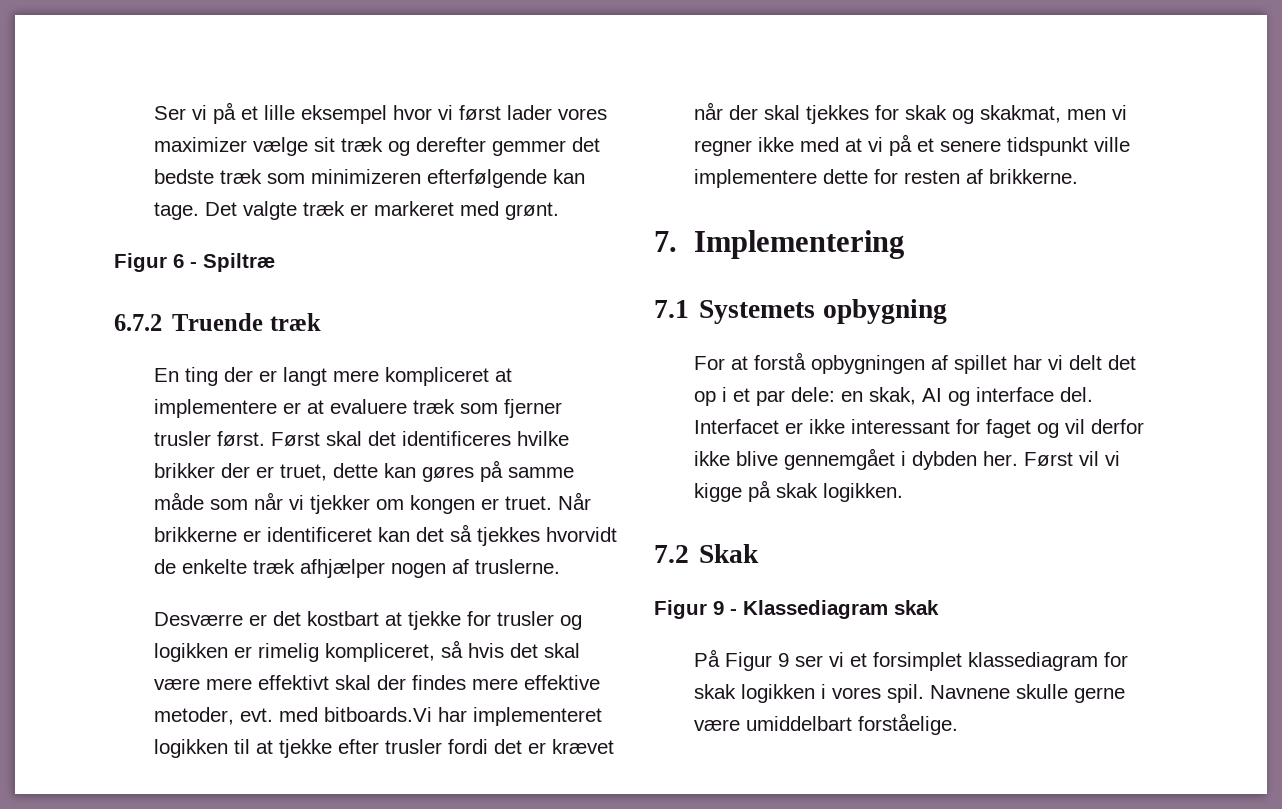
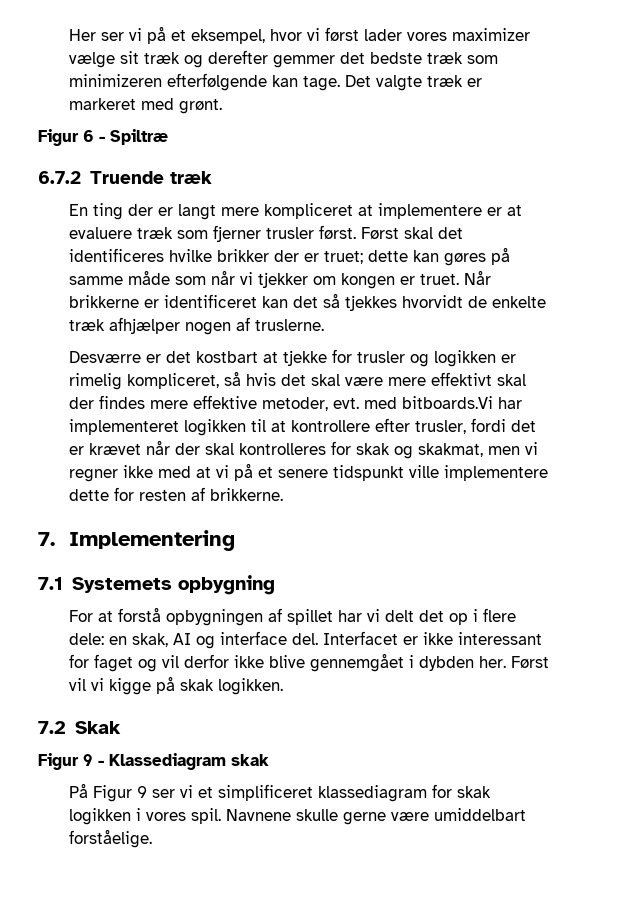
- Ser vi på et lille eksempel hvor vi først lader vores maximizer vælge sit træk og derefter gemmer det bedste træk som minimizeren efterfølgende kan tage.
+ Her ser vi på et eksempel, hvor vi først lader vores maximizer vælge sit træk og derefter gemmer det bedste træk som minimizeren efterfølgende kan tage.
- Først skal det identificeres hvilke brikker der er truet, dette kan gøres på samme måde som når vi tjekker om kongen er truet.
+ Først skal det identificeres hvilke brikker der er truet; dette kan gøres på samme måde som når vi tjekker om kongen er truet.
- Desværre er det kostbart at tjekke for trusler og logikken er rimelig kompliceret, så hvis det skal være mere effektivt skal der findes mere effektive metoder, evt. med bitboards.Vi har implementeret logikken til at tjekke efter trusler fordi det er krævet når der skal tjekkes for skak og skakmat, men vi regner ikke med at vi på et senere tidspunkt ville implementere dette for resten af brikkerne.
+ Desværre er det kostbart at tjekke for trusler og logikken er rimelig kompliceret, så hvis det skal være mere effektivt skal der findes mere effektive metoder, evt. med bitboards.Vi har implementeret logikken til at kontrollere efter trusler, fordi det er krævet når der skal kontrolleres for skak og skakmat, men vi regner ikke med at vi på et senere tidspunkt ville implementere dette for resten af brikkerne.
- For at forstå opbygningen af spillet har vi delt det op i et par dele: en skak, AI og interface del.
+ For at forstå opbygningen af spillet har vi delt det op i flere dele: en skak, AI og interface del.
- På Figur 9 ser vi et forsimplet klassediagram for skak logikken i vores spil.
+ På Figur 9 ser vi et simplificeret klassediagram for skak logikken i vores spil.

